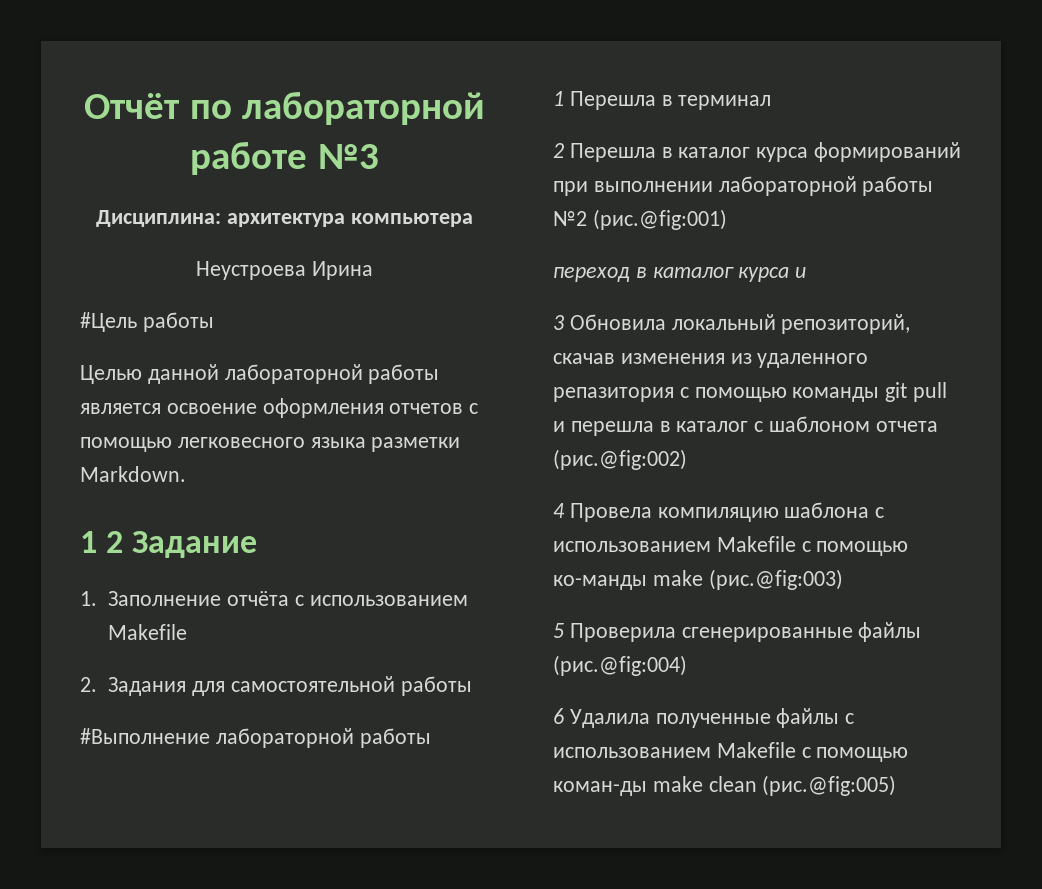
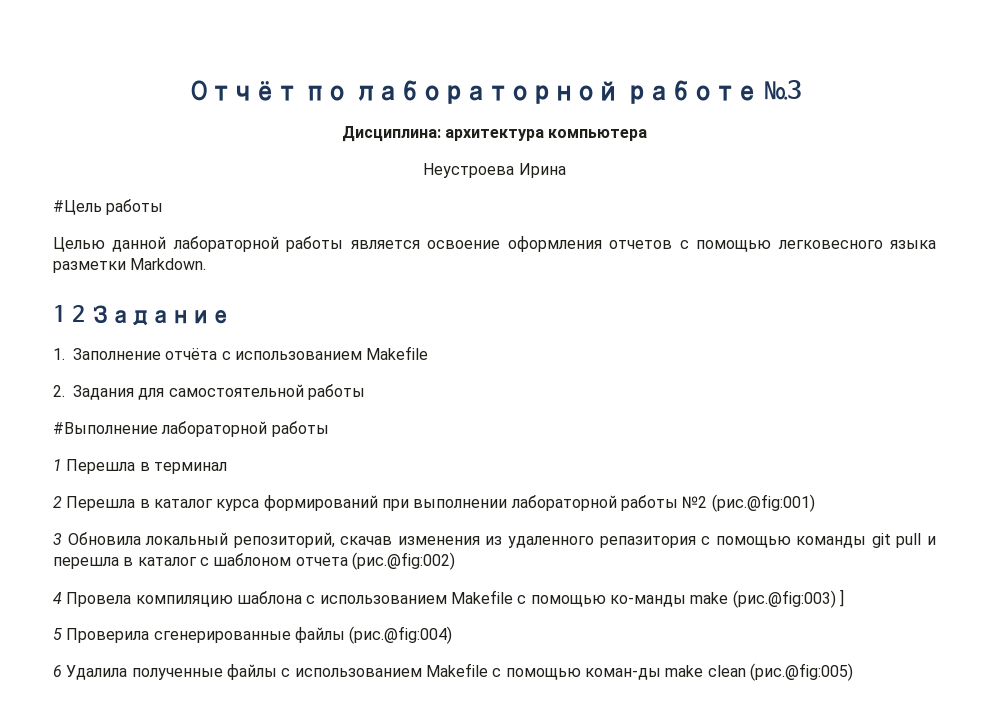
- переход в каталог курса и
- 4 Провела компиляцию шаблона с использованием Makefile с помощью ко-манды make (рис.@fig:003)
+ 4 Провела компиляцию шаблона с использованием Makefile с помощью ко-манды make (рис.@fig:003) ]

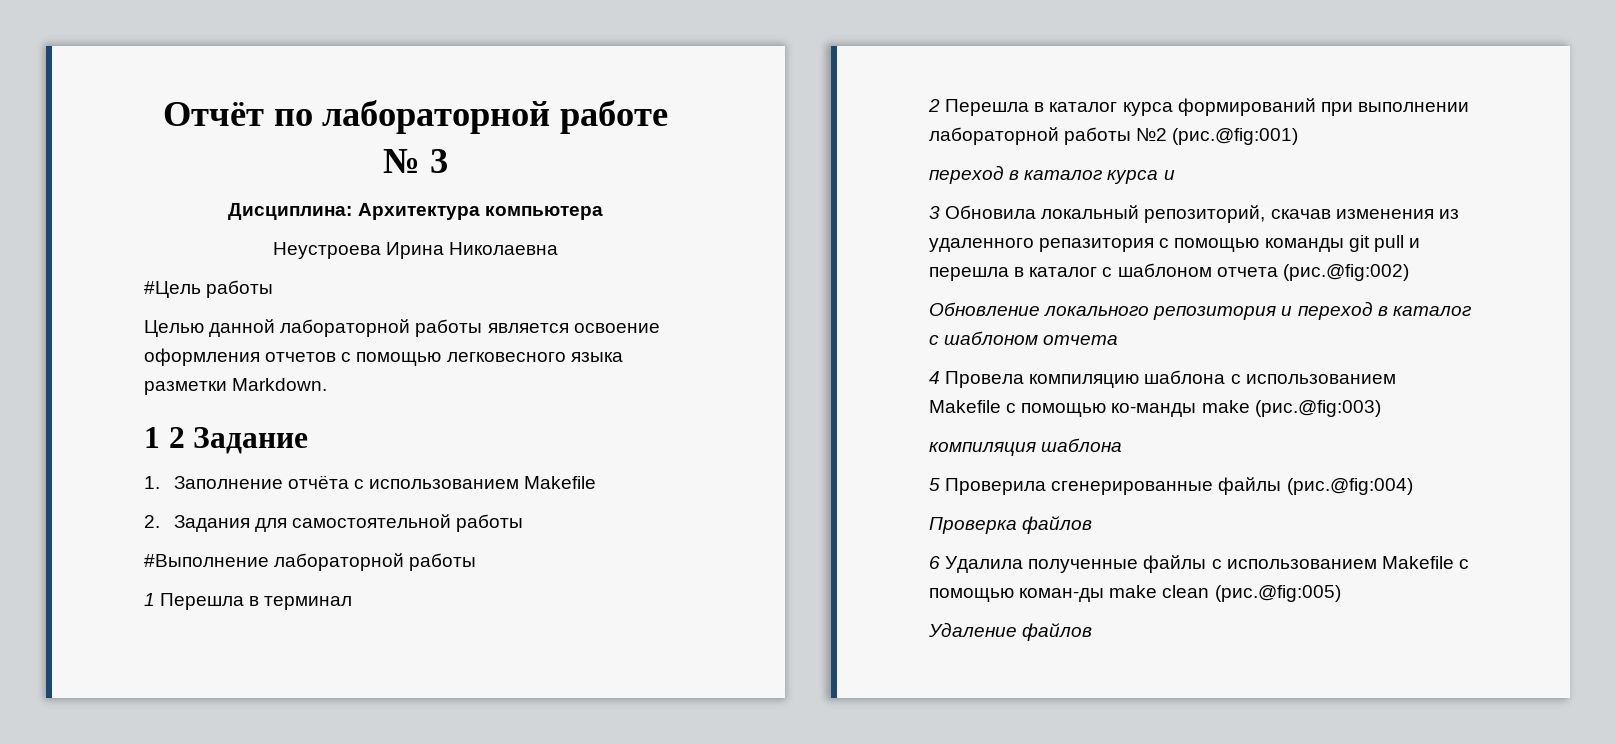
- Отчёт по лабораторной работе №3
+ Отчёт по лабораторной работе № 3
- Дисциплина: архитектура компьютера
+ Дисциплина: Архитектура компьютера
- Неустроева Ирина
+ Неустроева Ирина Николаевна
+ переход в каталог курса и
+ Обновление локального репозитория и переход в каталог с шаблоном отчета
- 4 Провела компиляцию шаблона с использованием Makefile с помощью ко-манды make (рис.@fig:003) ]
+ 4 Провела компиляцию шаблона с использованием Makefile с помощью ко-манды make (рис.@fig:003)
+ компиляция шаблона
+ Проверка файлов
+ Удаление файлов

